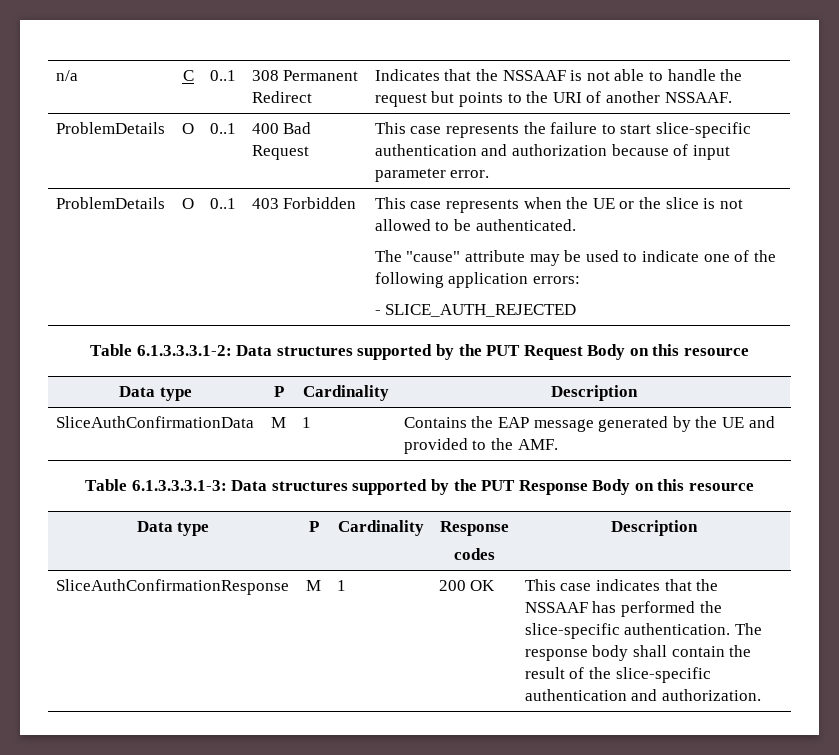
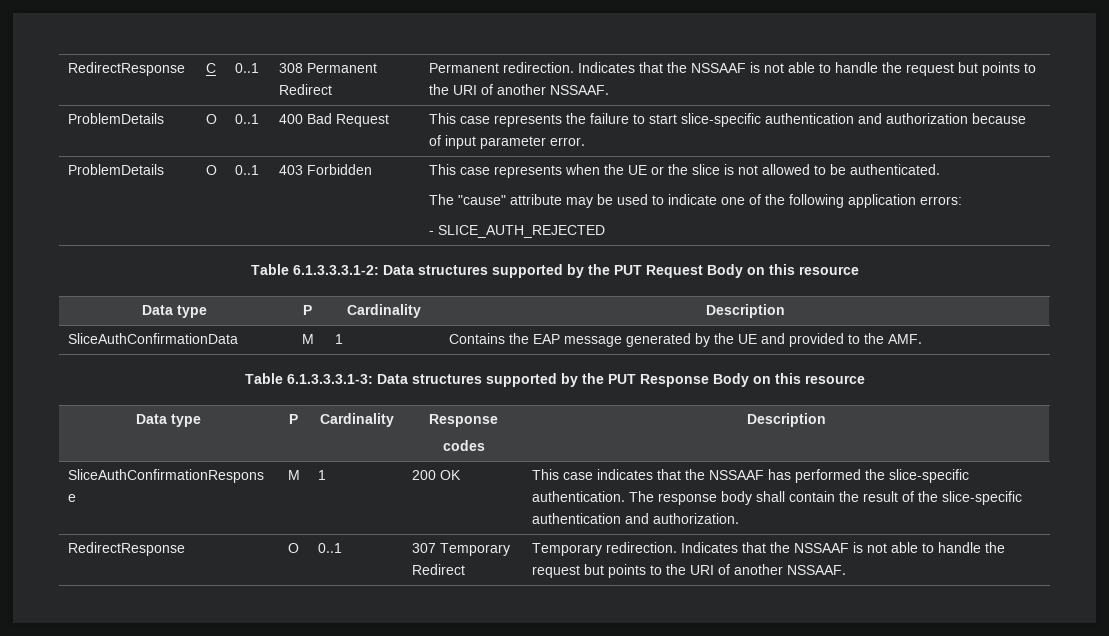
- n/a | C | 0..1 | 308 Permanent Redirect | Indicates that the NSSAAF is not able to handle the request but points to the URI of another NSSAAF.
+ RedirectResponse | C | 0..1 | 308 Permanent Redirect | Permanent redirection. Indicates that the NSSAAF is not able to handle the request but points to the URI of another NSSAAF.
+ RedirectResponse | O | 0..1 | 307 Temporary Redirect | Temporary redirection. Indicates that the NSSAAF is not able to handle the request but points to the URI of another NSSAAF.

